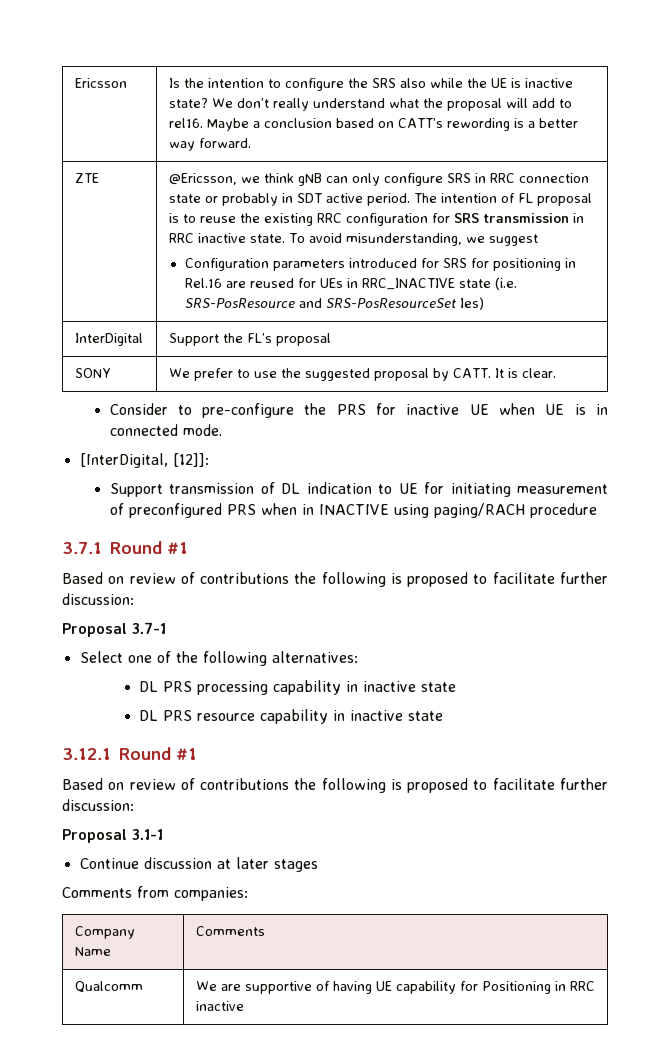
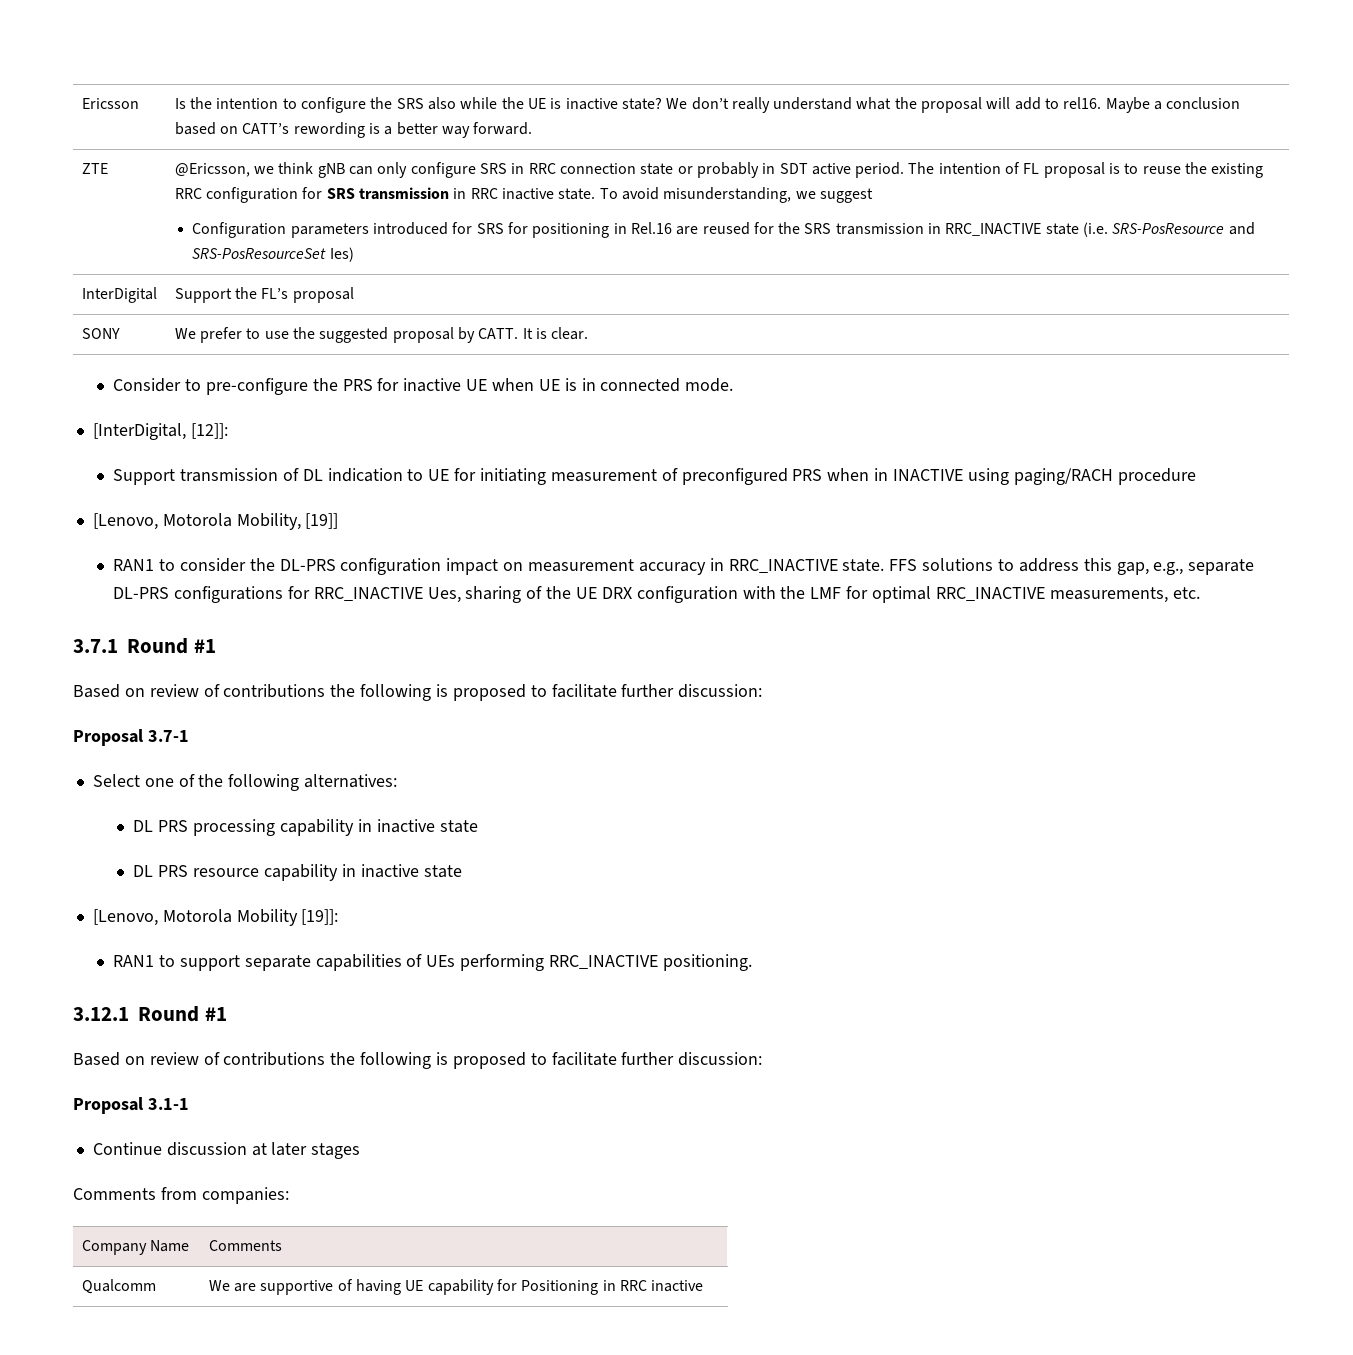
- Configuration parameters introduced for SRS for positioning in Rel.16 are reused for UEs in RRC_INACTIVE state (i.e. SRS-PosResource and SRS-PosResourceSet Ies)
+ Configuration parameters introduced for SRS for positioning in Rel.16 are reused for the SRS transmission in RRC_INACTIVE state (i.e. SRS-PosResource and SRS-PosResourceSet Ies)
+ [Lenovo, Motorola Mobility, [19]]
+ RAN1 to consider the DL-PRS configuration impact on measurement accuracy in RRC_INACTIVE state. FFS solutions to address this gap, e.g., separate DL-PRS configurations for RRC_INACTIVE Ues, sharing of the UE DRX configuration with the LMF for optimal RRC_INACTIVE measurements, etc.
+ [Lenovo, Motorola Mobility [19]]:
+ RAN1 to support separate capabilities of UEs performing RRC_INACTIVE positioning.

